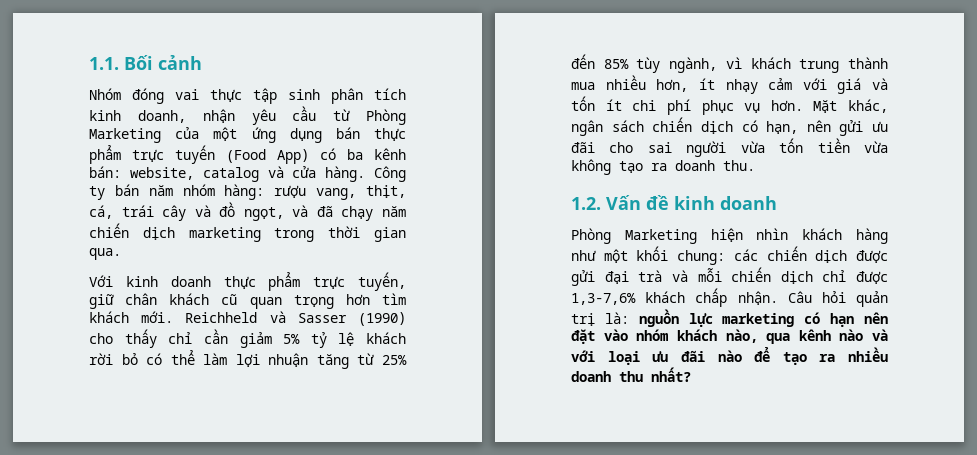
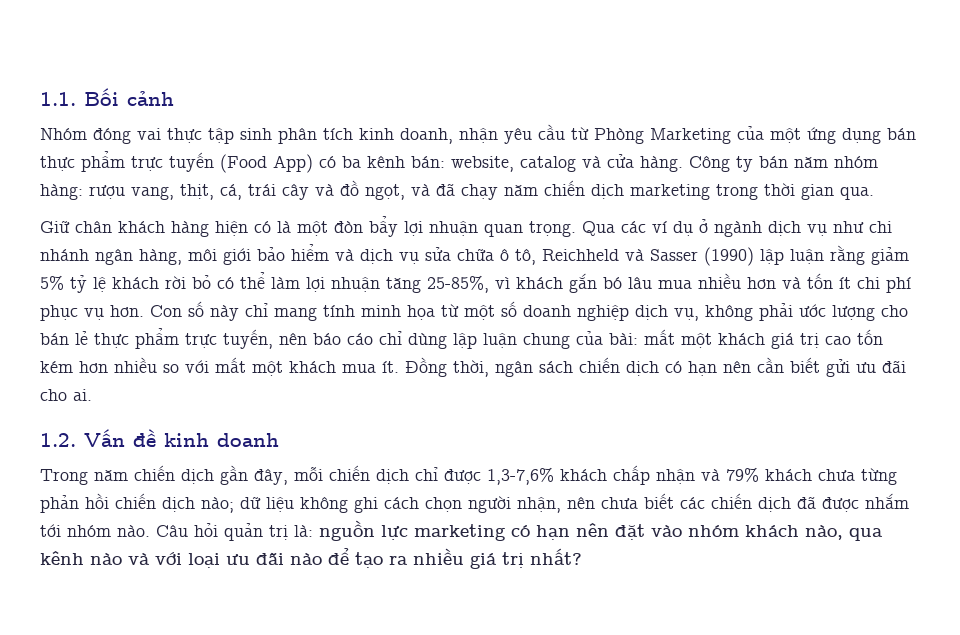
- Với kinh doanh thực phẩm trực tuyến, giữ chân khách cũ quan trọng hơn tìm khách mới. Reichheld và Sasser (1990) cho thấy chỉ cần giảm 5% tỷ lệ khách rời bỏ có thể làm lợi nhuận tăng từ 25% đến 85% tùy ngành, vì khách trung thành mua nhiều hơn, ít nhạy cảm với giá và tốn ít chi phí phục vụ hơn.
+ Giữ chân khách hàng hiện có là một đòn bẩy lợi nhuận quan trọng. Qua các ví dụ ở ngành dịch vụ như chi nhánh ngân hàng, môi giới bảo hiểm và dịch vụ sửa chữa ô tô, Reichheld và Sasser (1990) lập luận rằng giảm 5% tỷ lệ khách rời bỏ có thể làm lợi nhuận tăng 25-85%, vì khách gắn bó lâu mua nhiều hơn và tốn ít chi phí phục vụ hơn.
- Mặt khác, ngân sách chiến dịch có hạn, nên gửi ưu đãi cho sai người vừa tốn tiền vừa không tạo ra doanh thu.
+ Con số này chỉ mang tính minh họa từ một số doanh nghiệp dịch vụ, không phải ước lượng cho bán lẻ thực phẩm trực tuyến, nên báo cáo chỉ dùng lập luận chung của bài: mất một khách giá trị cao tốn kém hơn nhiều so với mất một khách mua ít. Đồng thời, ngân sách chiến dịch có hạn nên cần biết gửi ưu đãi cho ai.
- Phòng Marketing hiện nhìn khách hàng như một khối chung: các chiến dịch được gửi đại trà và mỗi chiến dịch chỉ được 1,3-7,6% khách chấp nhận.
+ Trong năm chiến dịch gần đây, mỗi chiến dịch chỉ được 1,3-7,6% khách chấp nhận và 79% khách chưa từng phản hồi chiến dịch nào; dữ liệu không ghi cách chọn người nhận, nên chưa biết các chiến dịch đã được nhắm tới nhóm nào.
- Câu hỏi quản trị là: nguồn lực marketing có hạn nên đặt vào nhóm khách nào, qua kênh nào và với loại ưu đãi nào để tạo ra nhiều doanh thu nhất?
+ Câu hỏi quản trị là: nguồn lực marketing có hạn nên đặt vào nhóm khách nào, qua kênh nào và với loại ưu đãi nào để tạo ra nhiều giá trị nhất?

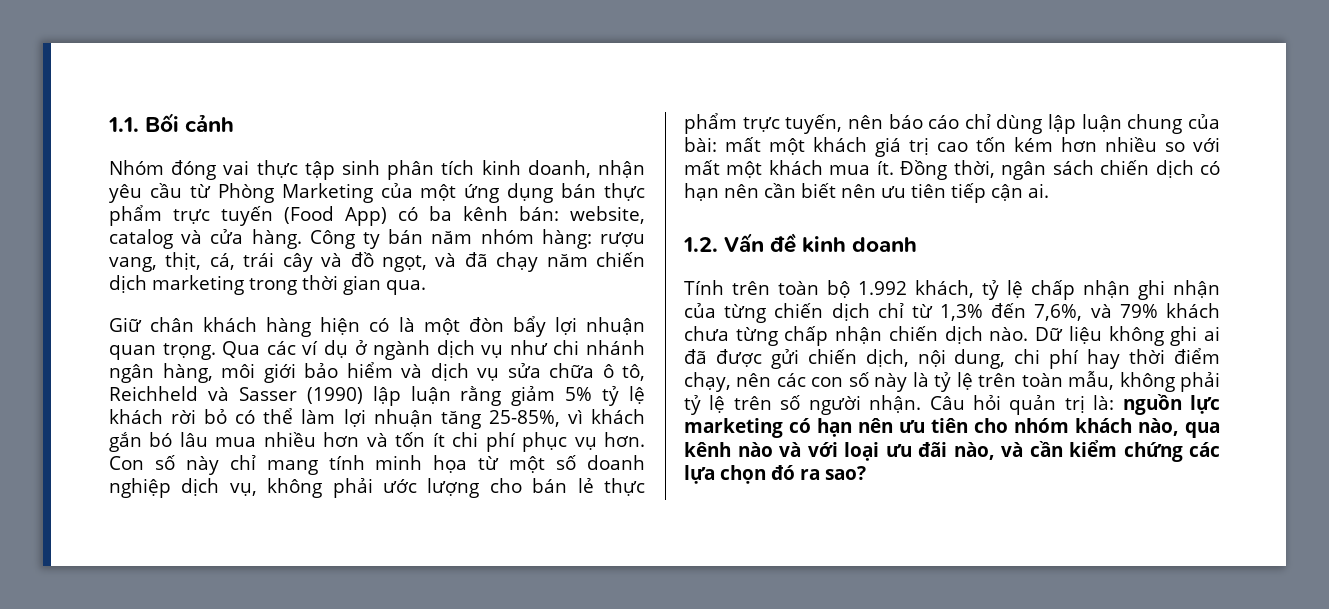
- Đồng thời, ngân sách chiến dịch có hạn nên cần biết gửi ưu đãi cho ai.
+ Đồng thời, ngân sách chiến dịch có hạn nên cần biết nên ưu tiên tiếp cận ai.
- Trong năm chiến dịch gần đây, mỗi chiến dịch chỉ được 1,3-7,6% khách chấp nhận và 79% khách chưa từng phản hồi chiến dịch nào; dữ liệu không ghi cách chọn người nhận, nên chưa biết các chiến dịch đã được nhắm tới nhóm nào.
+ Tính trên toàn bộ 1.992 khách, tỷ lệ chấp nhận ghi nhận của từng chiến dịch chỉ từ 1,3% đến 7,6%, và 79% khách chưa từng chấp nhận chiến dịch nào. Dữ liệu không ghi ai đã được gửi chiến dịch, nội dung, chi phí hay thời điểm chạy, nên các con số này là tỷ lệ trên toàn mẫu, không phải tỷ lệ trên số người nhận.
- Câu hỏi quản trị là: nguồn lực marketing có hạn nên đặt vào nhóm khách nào, qua kênh nào và với loại ưu đãi nào để tạo ra nhiều giá trị nhất?
+ Câu hỏi quản trị là: nguồn lực marketing có hạn nên ưu tiên cho nhóm khách nào, qua kênh nào và với loại ưu đãi nào, và cần kiểm chứng các lựa chọn đó ra sao?

